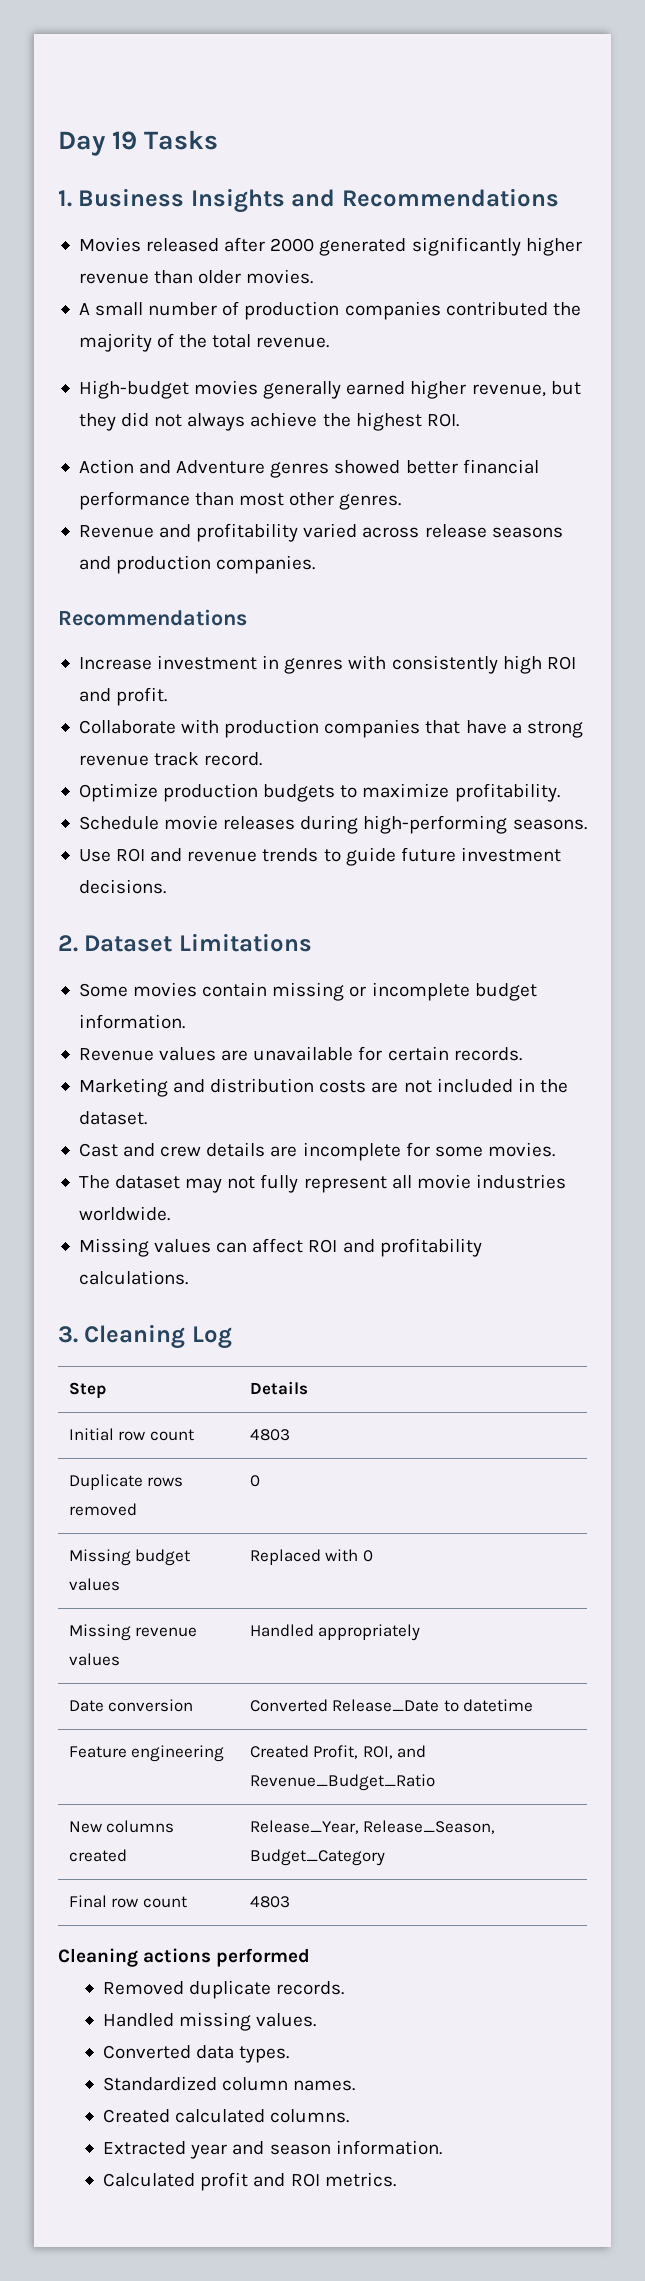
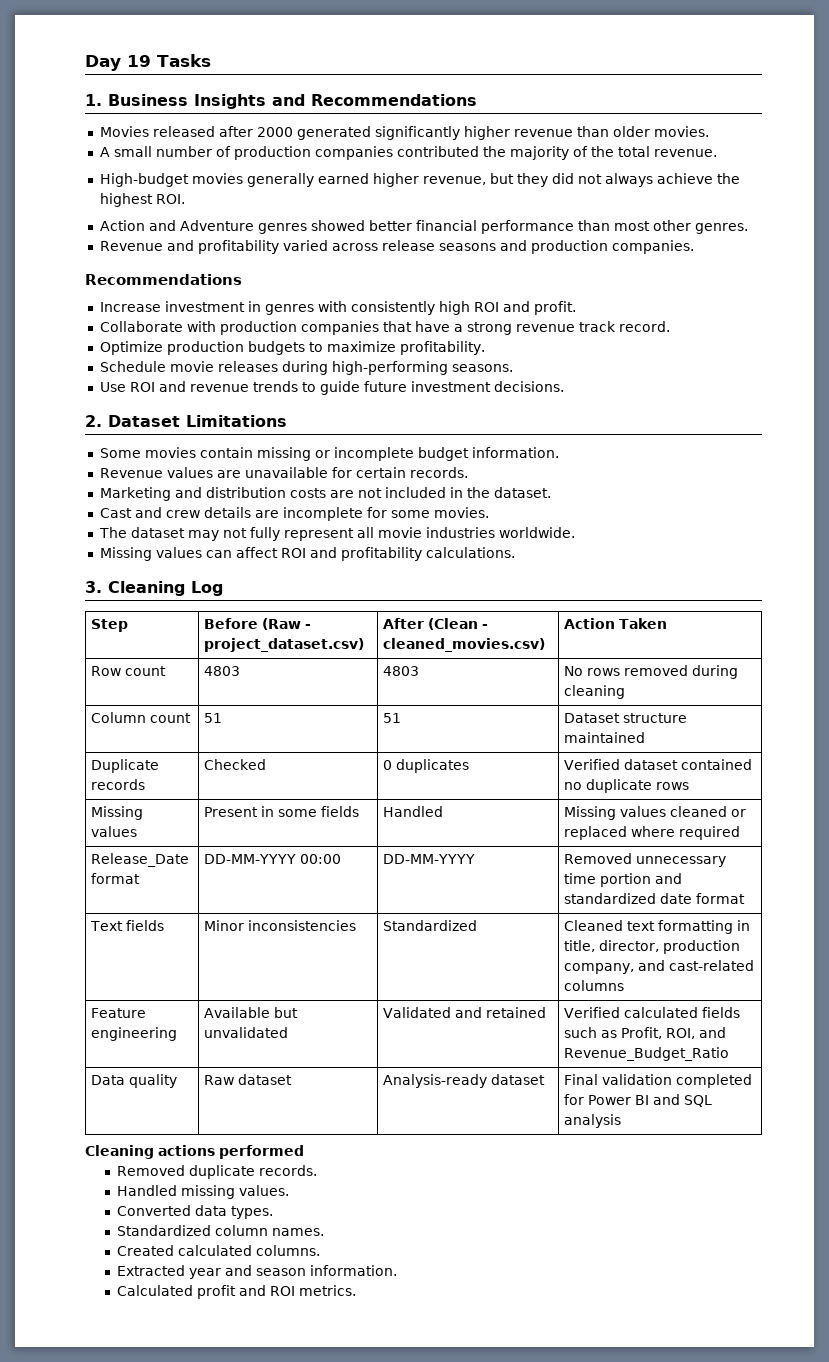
- Step | Details
- Initial row count | 4803
+ Step | Before (Raw - project_dataset.csv) | After (Clean - cleaned_movies.csv) | Action Taken
+ Row count | 4803 | 4803 | No rows removed during cleaning
+ Column count | 51 | 51 | Dataset structure maintained
- Duplicate rows removed | 0
- Missing budget values | Replaced with 0
- Missing revenue values | Handled appropriately
- Date conversion | Converted Release_Date to datetime
- Feature engineering | Created Profit, ROI, and Revenue_Budget_Ratio
- New columns created | Release_Year, Release_Season, Budget_Category
- Final row count | 4803
+ Duplicate records | Checked | 0 duplicates | Verified dataset contained no duplicate rows
+ Missing values | Present in some fields | Handled | Missing values cleaned or replaced where required
+ Release_Date format | DD-MM-YYYY 00:00 | DD-MM-YYYY | Removed unnecessary time portion and standardized date format
+ Text fields | Minor inconsistencies | Standardized | Cleaned text formatting in title, director, production company, and cast-related columns
+ Feature engineering | Available but unvalidated | Validated and retained | Verified calculated fields such as Profit, ROI, and Revenue_Budget_Ratio
+ Data quality | Raw dataset | Analysis-ready dataset | Final validation completed for Power BI and SQL analysis

